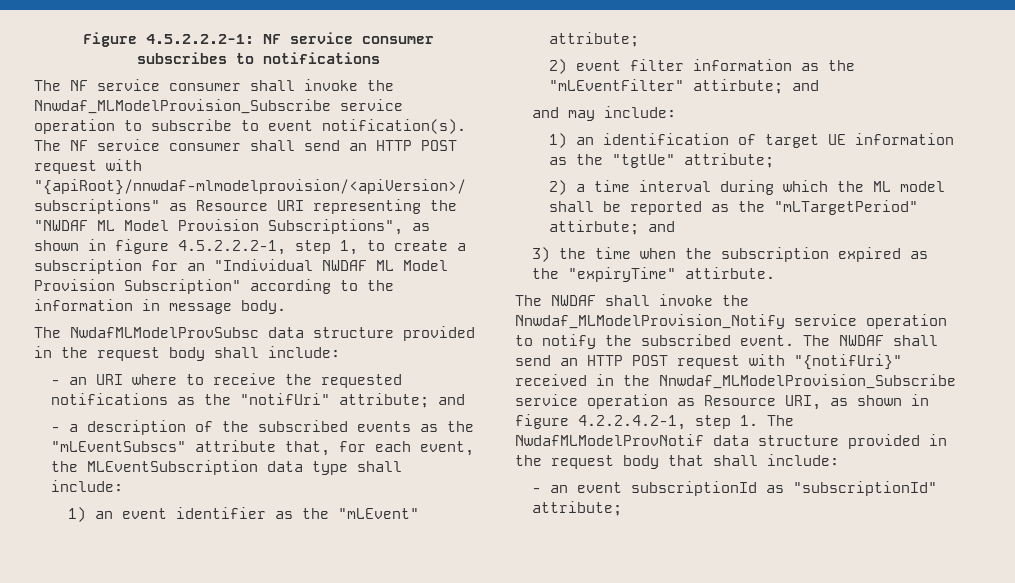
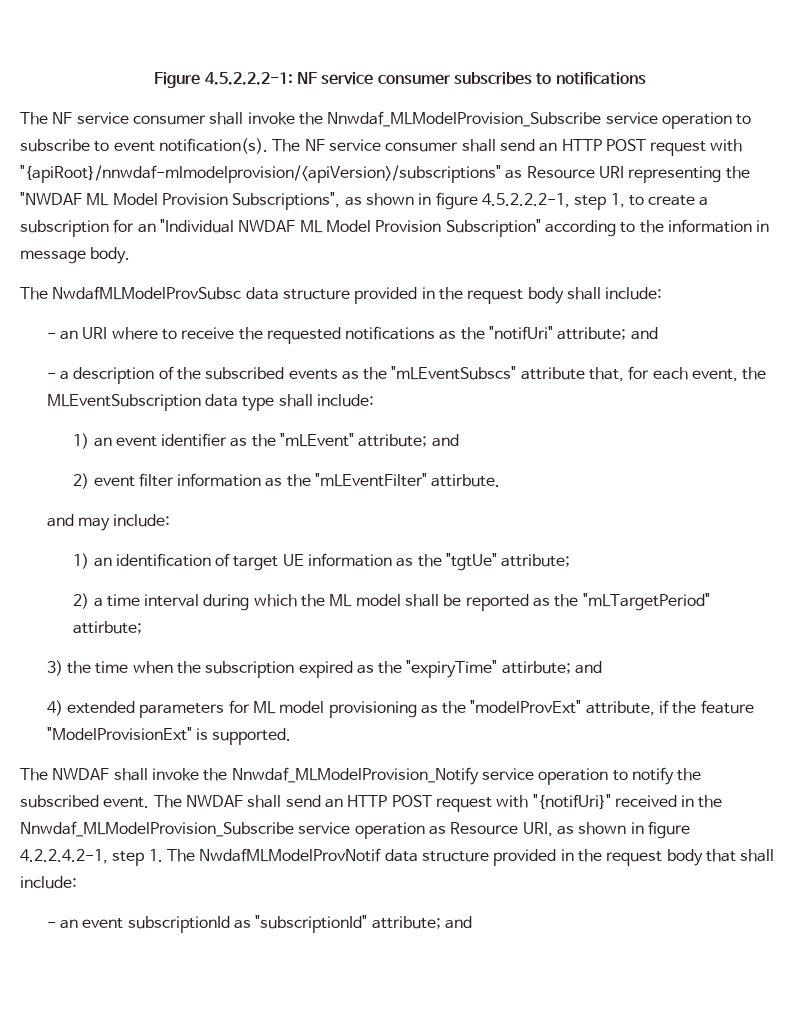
- 1) an event identifier as the "mLEvent" attribute;
+ 1) an event identifier as the "mLEvent" attribute; and
- 2) event filter information as the "mLEventFilter" attirbute; and
+ 2) event filter information as the "mLEventFilter" attirbute.
- 2) a time interval during which the ML model shall be reported as the "mLTargetPeriod" attirbute; and
+ 2) a time interval during which the ML model shall be reported as the "mLTargetPeriod" attirbute;
- 3) the time when the subscription expired as the "expiryTime" attirbute.
+ 3) the time when the subscription expired as the "expiryTime" attirbute; and
+ 4) extended parameters for ML model provisioning as the "modelProvExt" attribute, if the feature "ModelProvisionExt" is supported.
- - an event subscriptionId as "subscriptionId" attribute;
+ - an event subscriptionId as "subscriptionId" attribute; and

